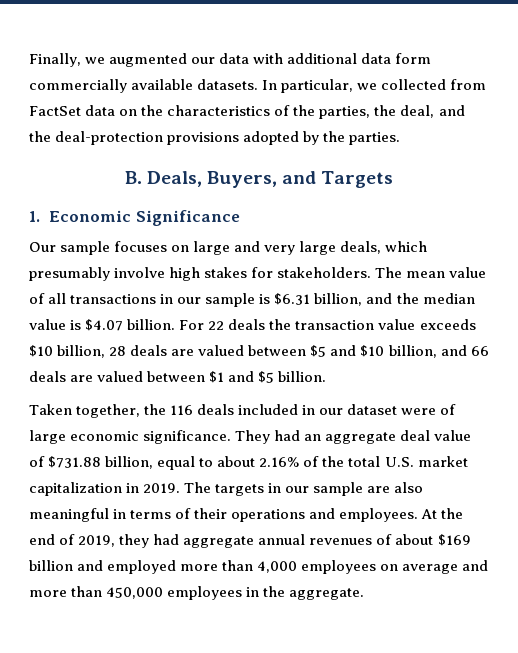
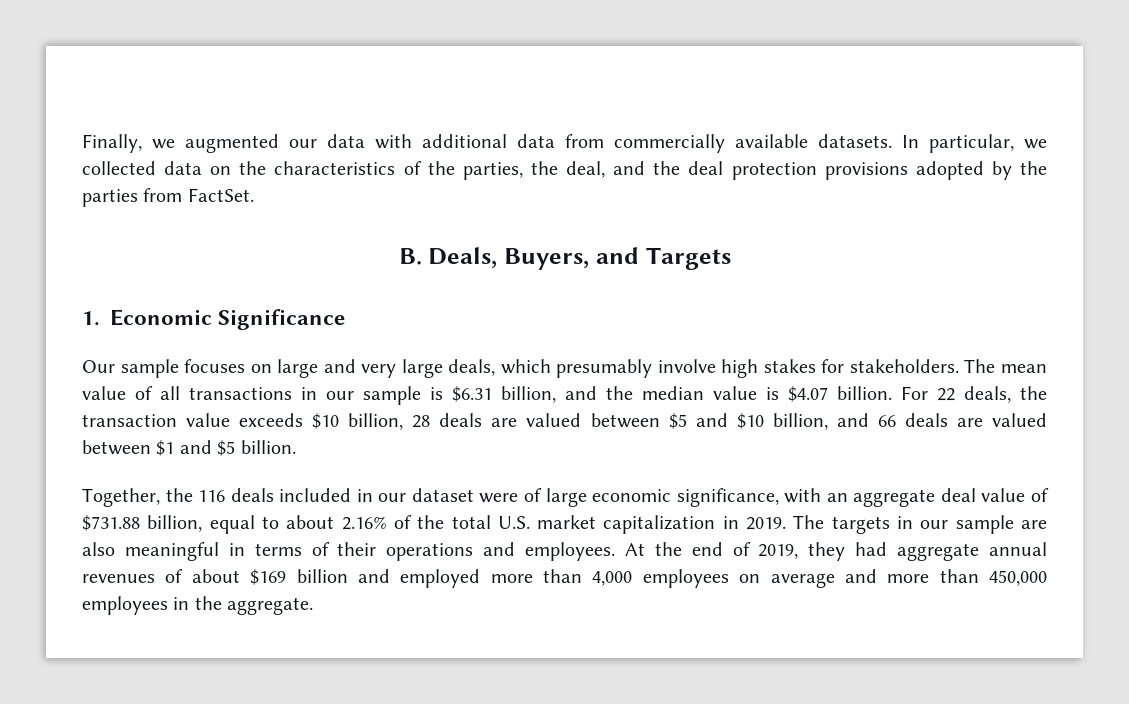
- Finally, we augmented our data with additional data form commercially available datasets.
+ Finally, we augmented our data with additional data from commercially available datasets.
- In particular, we collected from FactSet data on the characteristics of the parties, the deal, and the deal-protection provisions adopted by the parties.
+ In particular, we collected data on the characteristics of the parties, the deal, and the deal protection provisions adopted by the parties from FactSet.
- For 22 deals the transaction value exceeds $10 billion, 28 deals are valued between $5 and $10 billion, and 66 deals are valued between $1 and $5 billion.
+ For 22 deals, the transaction value exceeds $10 billion, 28 deals are valued between $5 and $10 billion, and 66 deals are valued between $1 and $5 billion.
- Taken together, the 116 deals included in our dataset were of large economic significance. They had an aggregate deal value of $731.88 billion, equal to about 2.16% of the total U.S. market capitalization in 2019.
+ Together, the 116 deals included in our dataset were of large economic significance, with an aggregate deal value of $731.88 billion, equal to about 2.16% of the total U.S. market capitalization in 2019.

